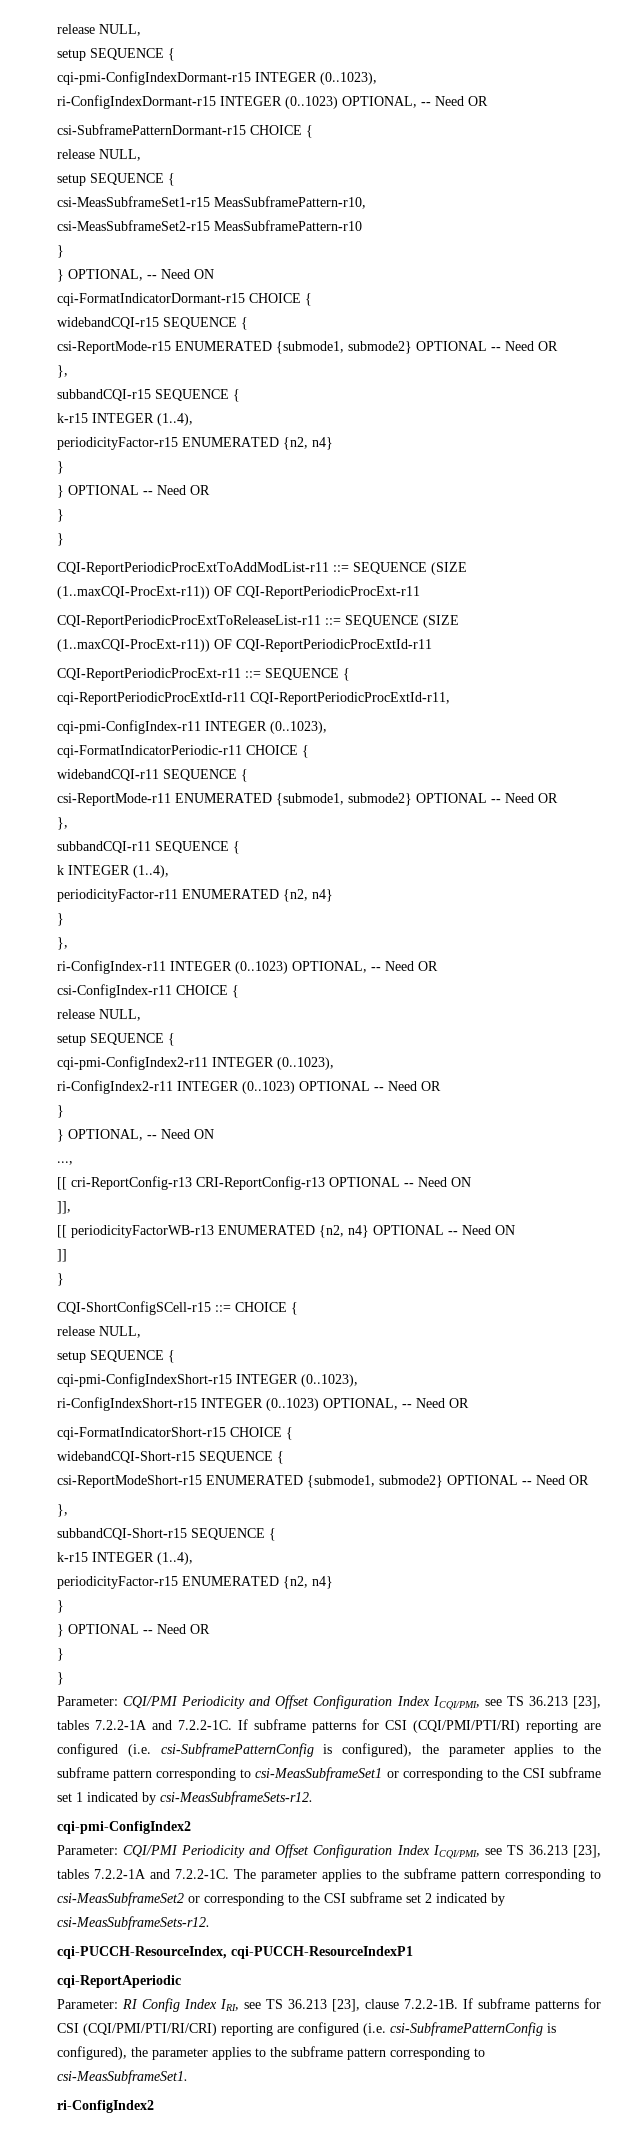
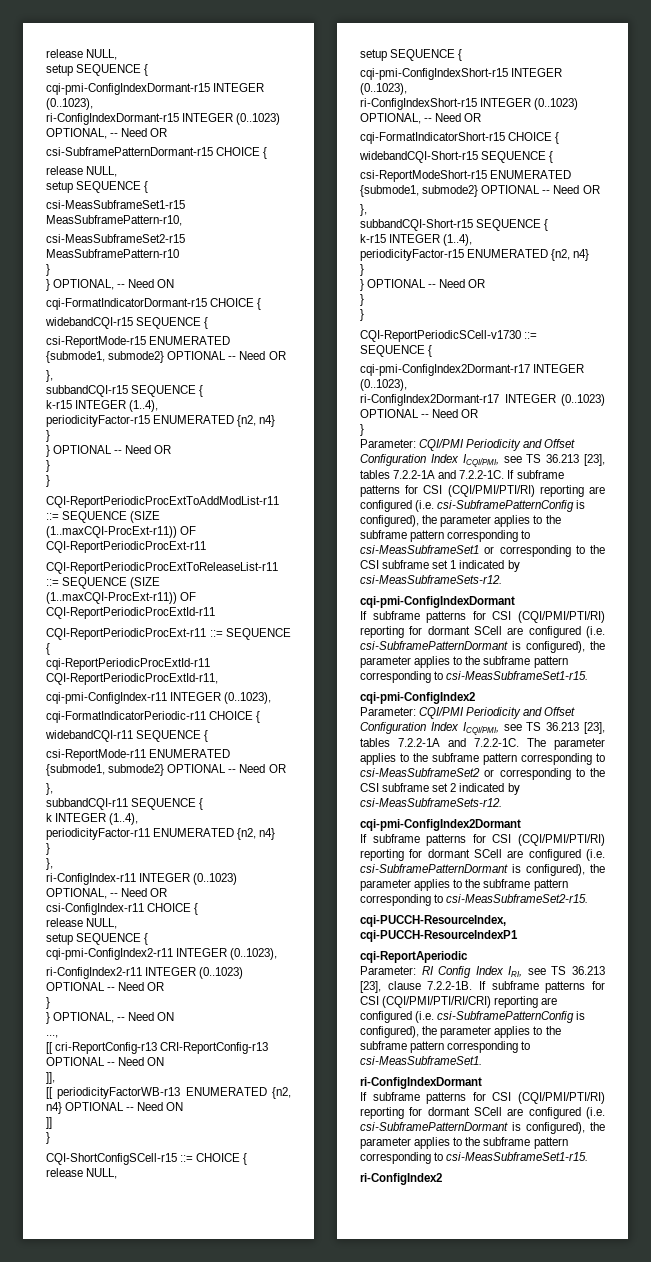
+ CQI-ReportPeriodicSCell-v1730 ::= SEQUENCE {
+ cqi-pmi-ConfigIndex2Dormant-r17 INTEGER (0..1023),
+ ri-ConfigIndex2Dormant-r17 INTEGER (0..1023) OPTIONAL -- Need OR
+ }
+ cqi-pmi-ConfigIndexDormant
+ If subframe patterns for CSI (CQI/PMI/PTI/RI) reporting for dormant SCell are configured (i.e. csi-SubframePatternDormant is configured), the parameter applies to the subframe pattern corresponding to csi-MeasSubframeSet1-r15.
+ cqi-pmi-ConfigIndex2Dormant
+ If subframe patterns for CSI (CQI/PMI/PTI/RI) reporting for dormant SCell are configured (i.e. csi-SubframePatternDormant is configured), the parameter applies to the subframe pattern corresponding to csi-MeasSubframeSet2-r15.
+ ri-ConfigIndexDormant
+ If subframe patterns for CSI (CQI/PMI/PTI/RI) reporting for dormant SCell are configured (i.e. csi-SubframePatternDormant is configured), the parameter applies to the subframe pattern corresponding to csi-MeasSubframeSet1-r15.

